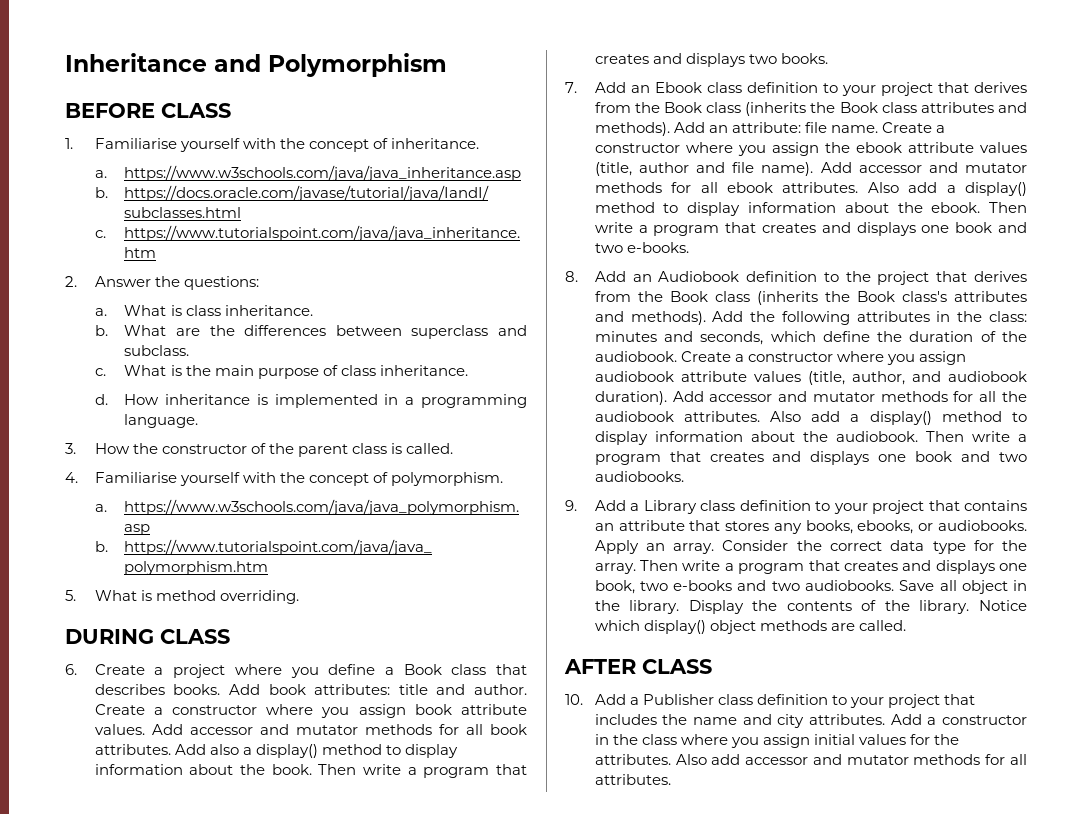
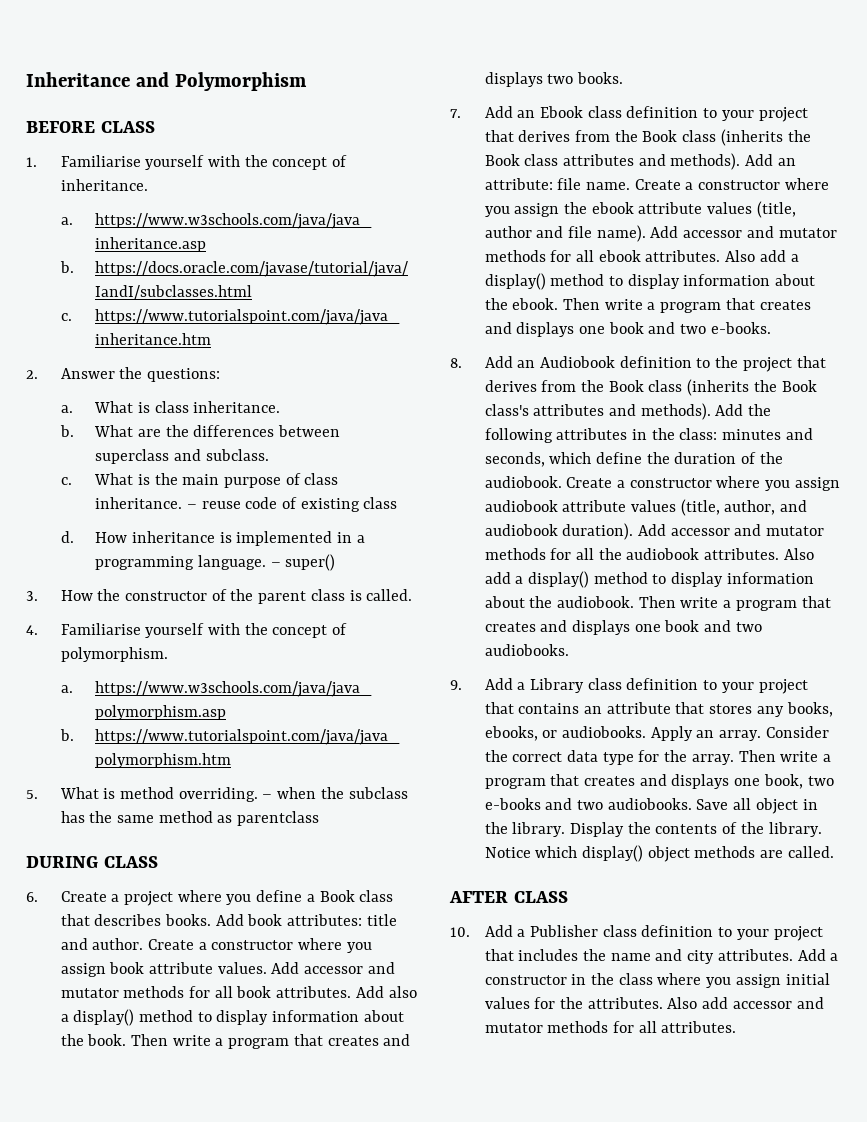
+ – reuse code of existing class
+ – super()
+ – when the subclass has the same method as parentclass

